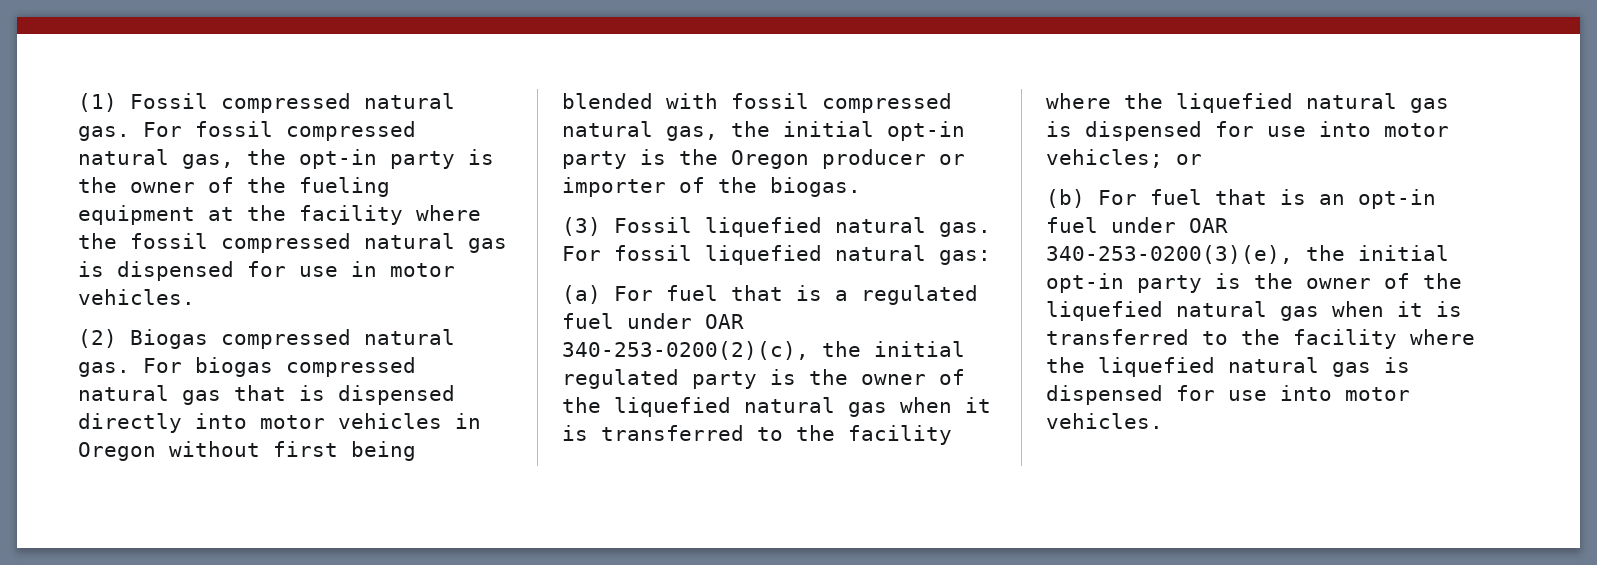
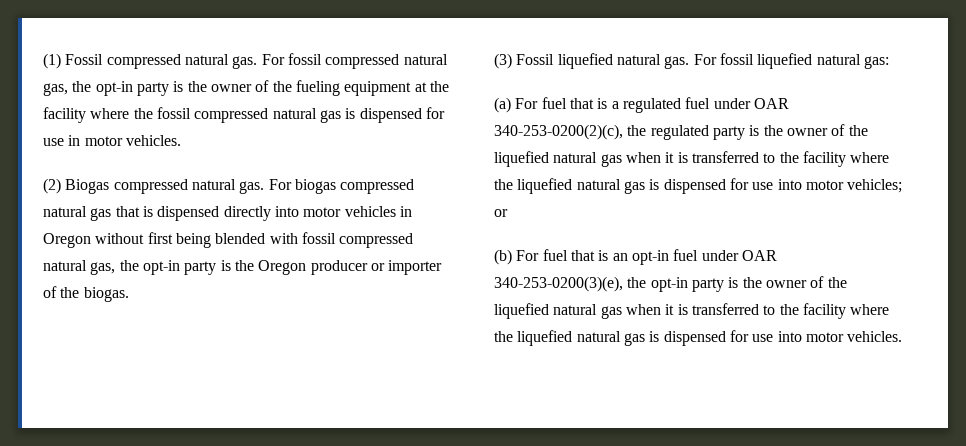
- For biogas compressed natural gas that is dispensed directly into motor vehicles in Oregon without first being blended with fossil compressed natural gas, the initial opt-in party is the Oregon producer or importer of the biogas.
+ For biogas compressed natural gas that is dispensed directly into motor vehicles in Oregon without first being blended with fossil compressed natural gas, the opt-in party is the Oregon producer or importer of the biogas.
- (a) For fuel that is a regulated fuel under OAR 340-253-0200(2)(c), the initial regulated party is the owner of the liquefied natural gas when it is transferred to the facility where the liquefied natural gas is dispensed for use into motor vehicles; or
+ (a) For fuel that is a regulated fuel under OAR 340-253-0200(2)(c), the regulated party is the owner of the liquefied natural gas when it is transferred to the facility where the liquefied natural gas is dispensed for use into motor vehicles; or
- (b) For fuel that is an opt-in fuel under OAR 340-253-0200(3)(e), the initial opt-in party is the owner of the liquefied natural gas when it is transferred to the facility where the liquefied natural gas is dispensed for use into motor vehicles.
+ (b) For fuel that is an opt-in fuel under OAR 340-253-0200(3)(e), the opt-in party is the owner of the liquefied natural gas when it is transferred to the facility where the liquefied natural gas is dispensed for use into motor vehicles.

